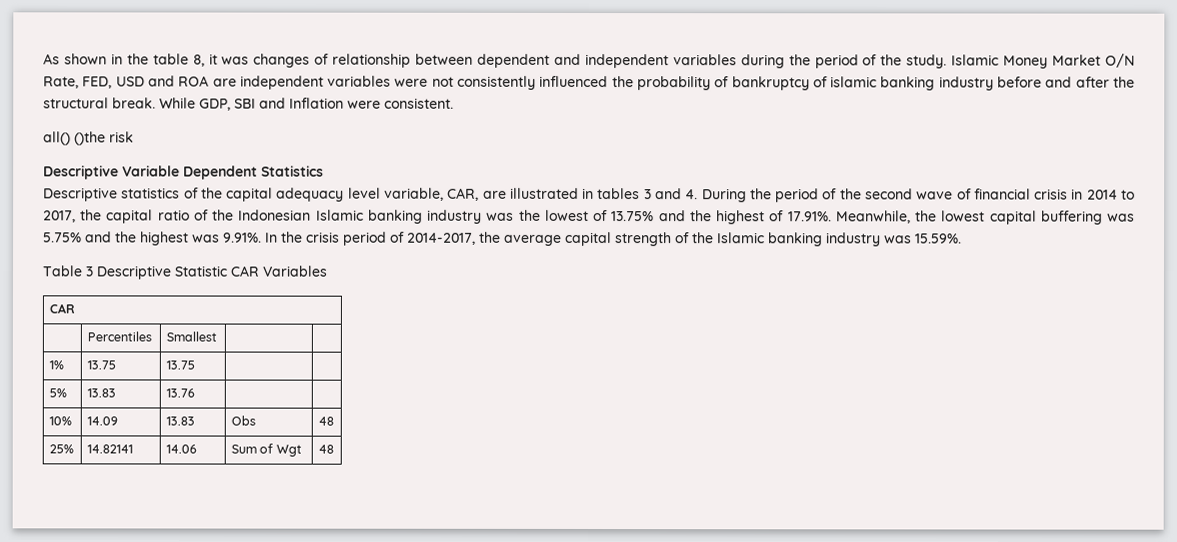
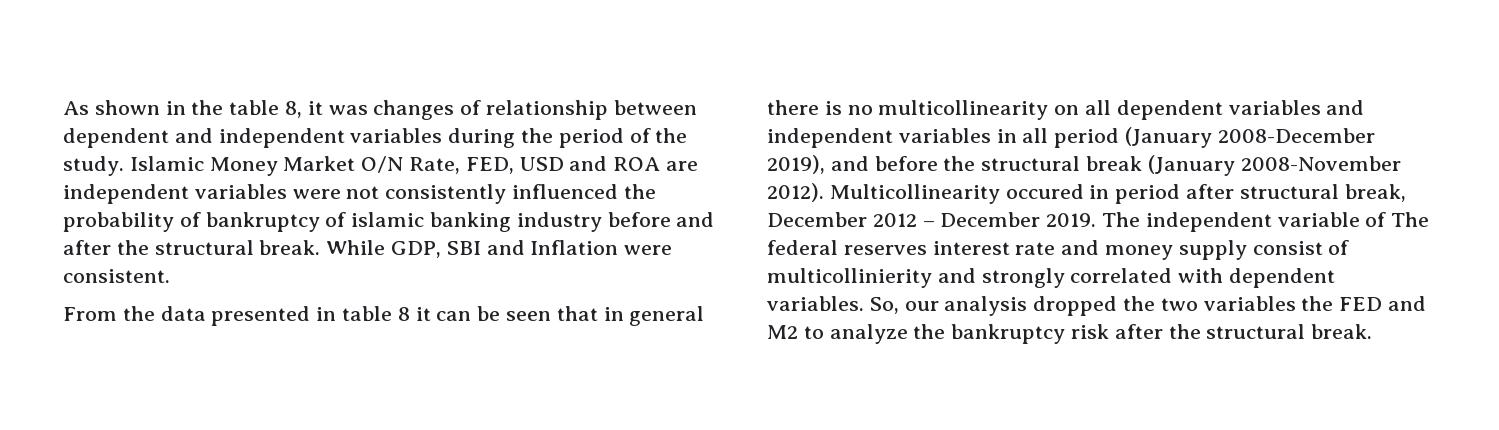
- all() ()the risk
- Descriptive Variable Dependent Statistics
- Descriptive statistics of the capital adequacy level variable, CAR, are illustrated in tables 3 and 4. During the period of the second wave of financial crisis in 2014 to 2017, the capital ratio of the Indonesian Islamic banking industry was the lowest of 13.75% and the highest of 17.91%. Meanwhile, the lowest capital buffering was 5.75% and the highest was 9.91%. In the crisis period of 2014-2017, the average capital strength of the Islamic banking industry was 15.59%.
- Table 3 Descriptive Statistic CAR Variables
- CAR
- | Percentiles | Smallest | |
- 1% | 13.75 | 13.75 | |
- 5% | 13.83 | 13.76 | |
- 10% | 14.09 | 13.83 | Obs | 48
- 25% | 14.82141 | 14.06 | Sum of Wgt | 48
+ From the data presented in table 8 it can be seen that in general there is no multicollinearity on all dependent variables and independent variables in all period (January 2008-December 2019), and before the structural break (January 2008-November 2012). Multicollinearity occured in period after structural break, December 2012 – December 2019. The independent variable of The federal reserves interest rate and money supply consist of multicollinierity and strongly correlated with dependent variables. So, our analysis dropped the two variables the FED and M2 to analyze the bankruptcy risk after the structural break.

